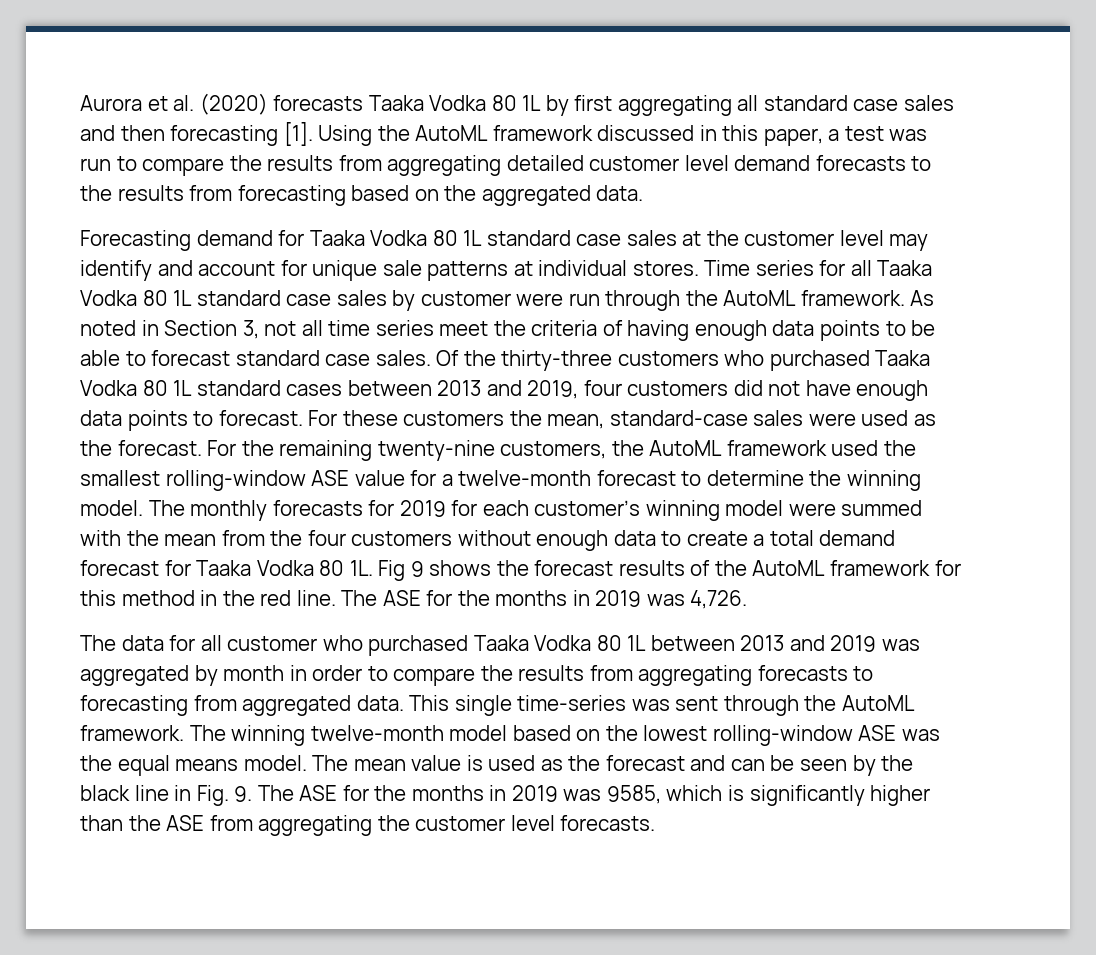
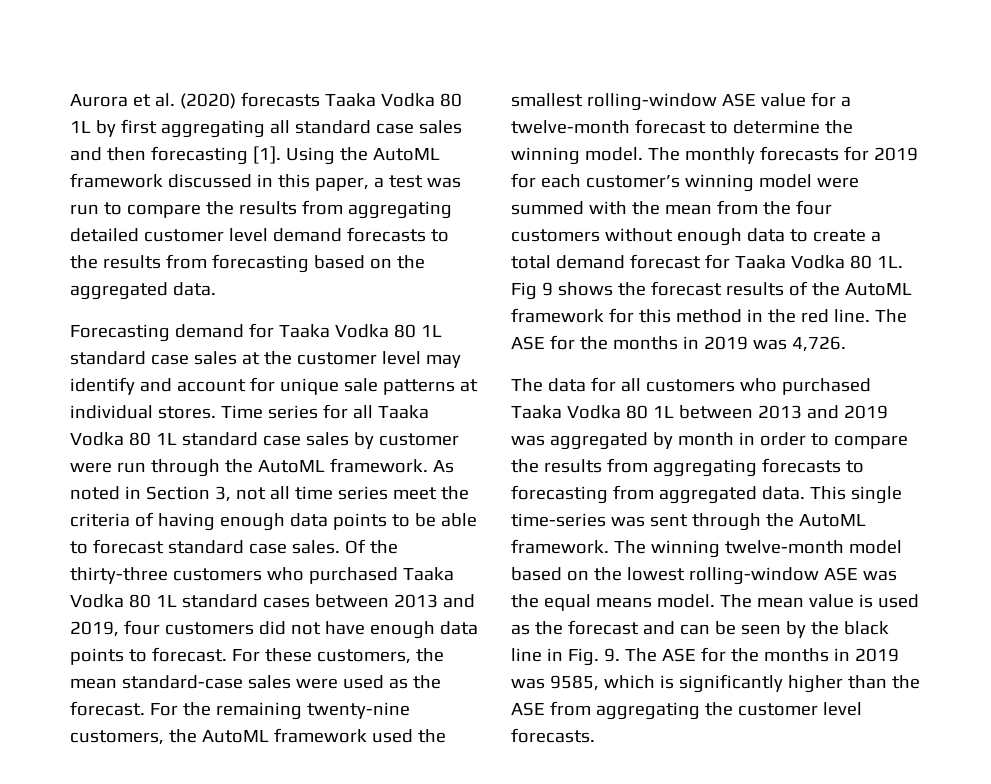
- For these customers the mean, standard-case sales were used as the forecast.
+ For these customers, the mean standard-case sales were used as the forecast.
- The data for all customer who purchased Taaka Vodka 80 1L between 2013 and 2019 was aggregated by month in order to compare the results from aggregating forecasts to forecasting from aggregated data.
+ The data for all customers who purchased Taaka Vodka 80 1L between 2013 and 2019 was aggregated by month in order to compare the results from aggregating forecasts to forecasting from aggregated data.

